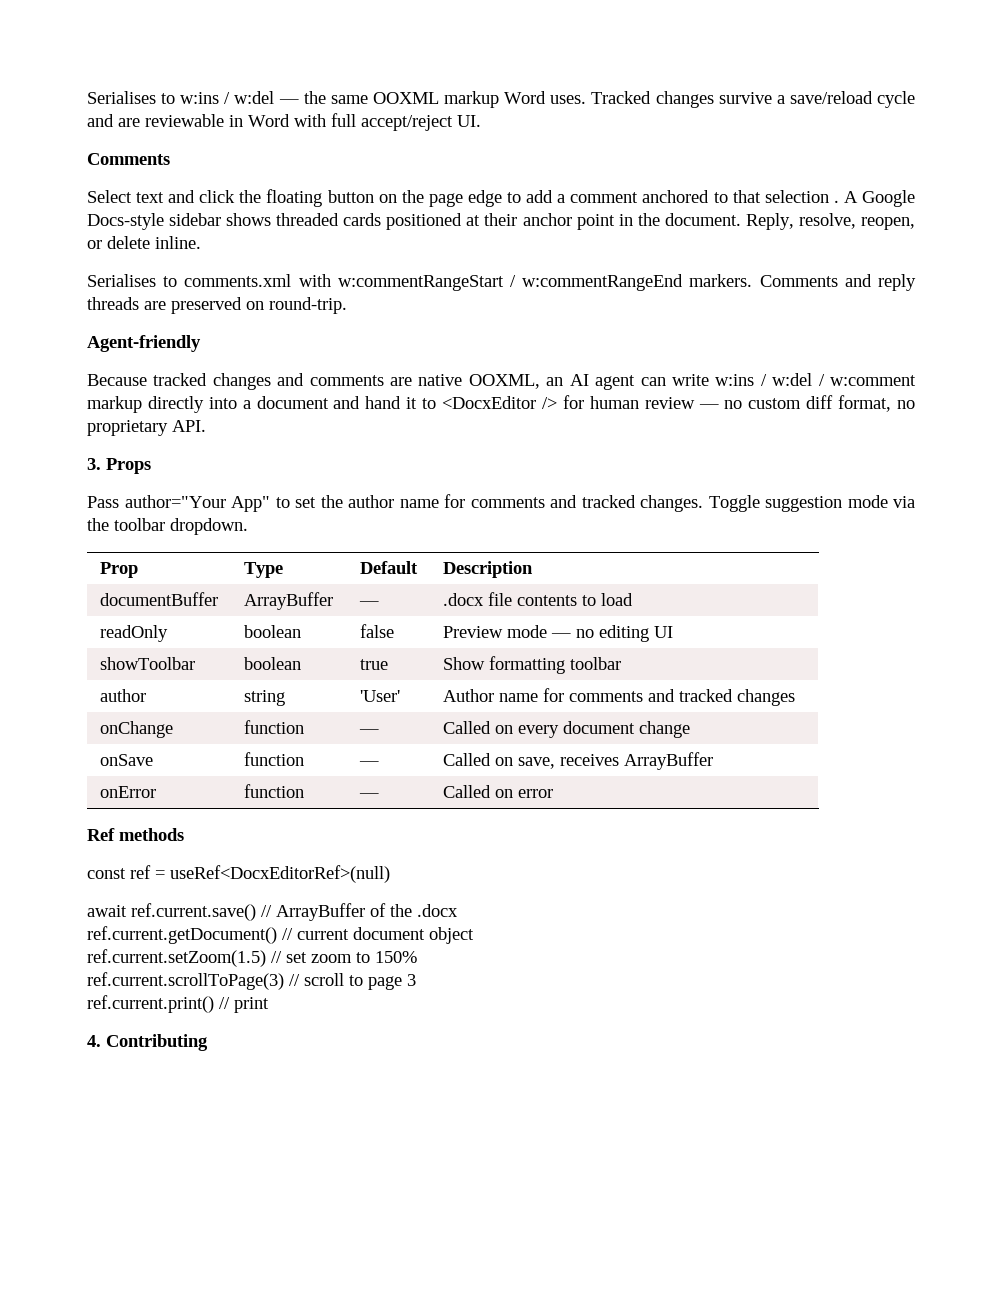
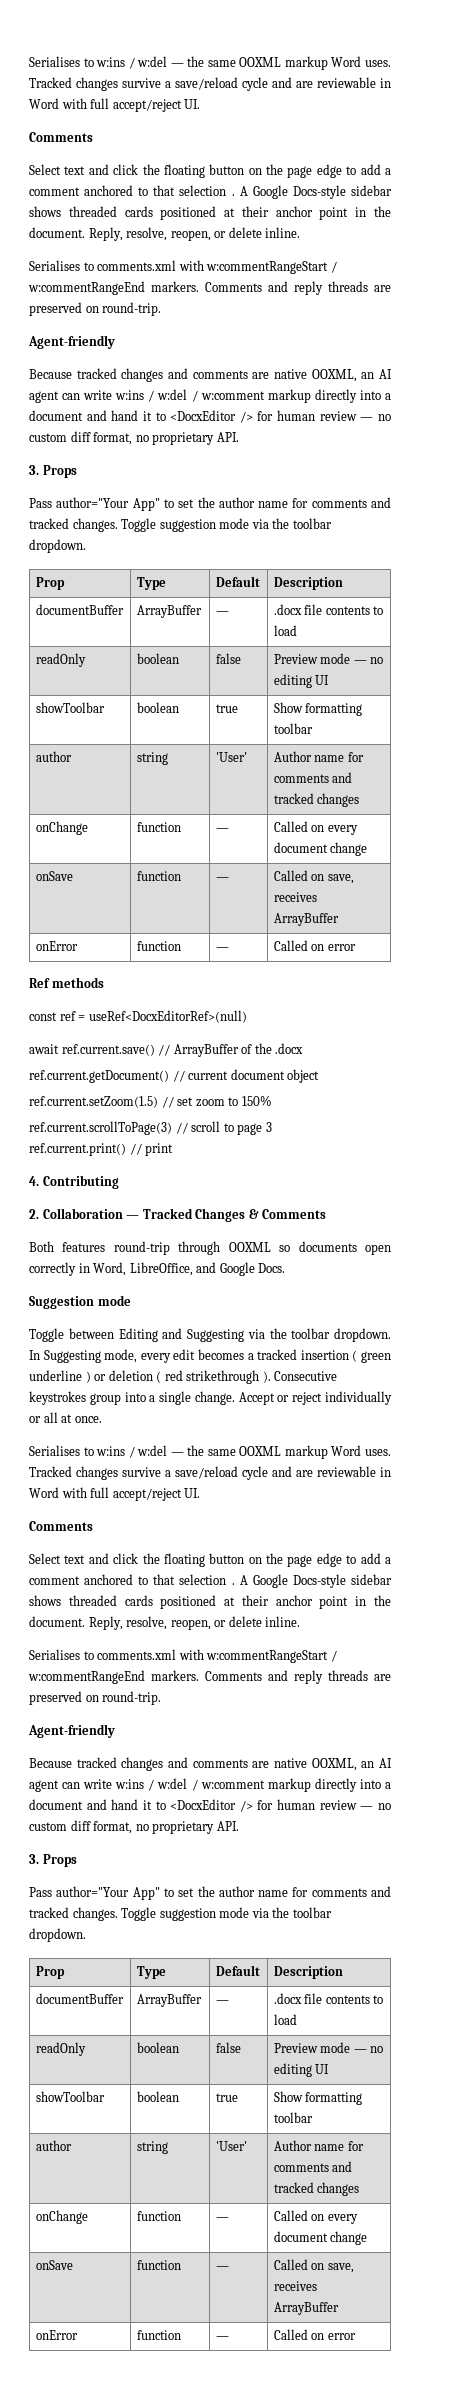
+ 2. Collaboration — Tracked Changes & Comments
+ Both features round-trip through OOXML so documents open correctly in Word, LibreOffice, and Google Docs.
+ Suggestion mode
+ Toggle between Editing and Suggesting via the toolbar dropdown. In Suggesting mode, every edit becomes a tracked insertion ( green underline ) or deletion ( red strikethrough ). Consecutive keystrokes group into a single change. Accept or reject individually or all at once.
+ Serialises to w:ins / w:del — the same OOXML markup Word uses. Tracked changes survive a save/reload cycle and are reviewable in Word with full accept/reject UI.
+ Comments
+ Select text and click the floating button on the page edge to add a comment anchored to that selection . A Google Docs-style sidebar shows threaded cards positioned at their anchor point in the document. Reply, resolve, reopen, or delete inline.
+ Serialises to comments.xml with w:commentRangeStart / w:commentRangeEnd markers. Comments and reply threads are preserved on round-trip.
+ Agent-friendly
+ Because tracked changes and comments are native OOXML, an AI agent can write w:ins / w:del / w:comment markup directly into a document and hand it to <DocxEditor /> for human review — no custom diff format, no proprietary API.
+ 3. Props
+ Pass author="Your App" to set the author name for comments and tracked changes. Toggle suggestion mode via the toolbar dropdown.
+ Prop | Type | Default | Description
+ documentBuffer | ArrayBuffer | — | .docx file contents to load
+ readOnly | boolean | false | Preview mode — no editing UI
+ showToolbar | boolean | true | Show formatting toolbar
+ author | string | 'User' | Author name for comments and tracked changes
+ onChange | function | — | Called on every document change
+ onSave | function | — | Called on save, receives ArrayBuffer
+ onError | function | — | Called on error

